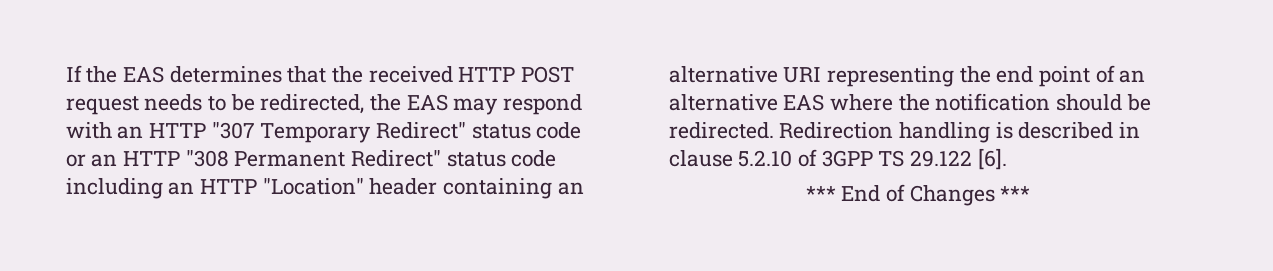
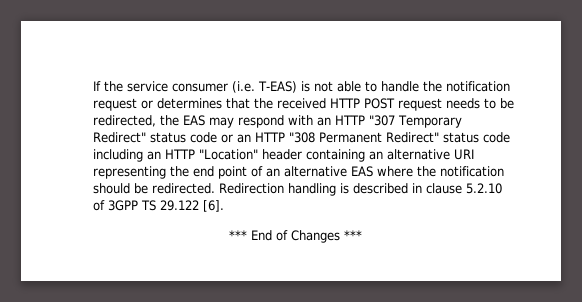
- If the EAS determines that the received HTTP POST request needs to be redirected, the EAS may respond with an HTTP "307 Temporary Redirect" status code or an HTTP "308 Permanent Redirect" status code including an HTTP "Location" header containing an alternative URI representing the end point of an alternative EAS where the notification should be redirected.
+ If the service consumer (i.e. T-EAS) is not able to handle the notification request or determines that the received HTTP POST request needs to be redirected, the EAS may respond with an HTTP "307 Temporary Redirect" status code or an HTTP "308 Permanent Redirect" status code including an HTTP "Location" header containing an alternative URI representing the end point of an alternative EAS where the notification should be redirected.

